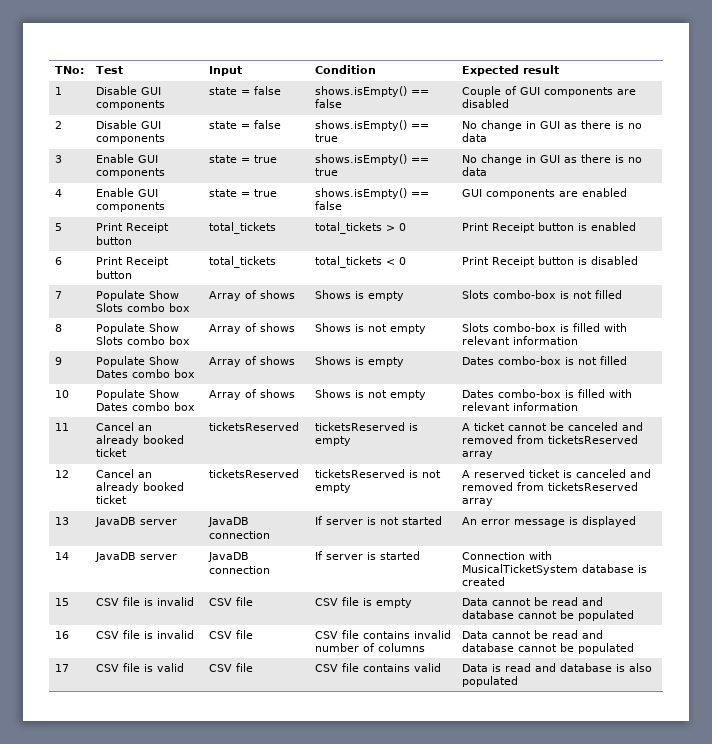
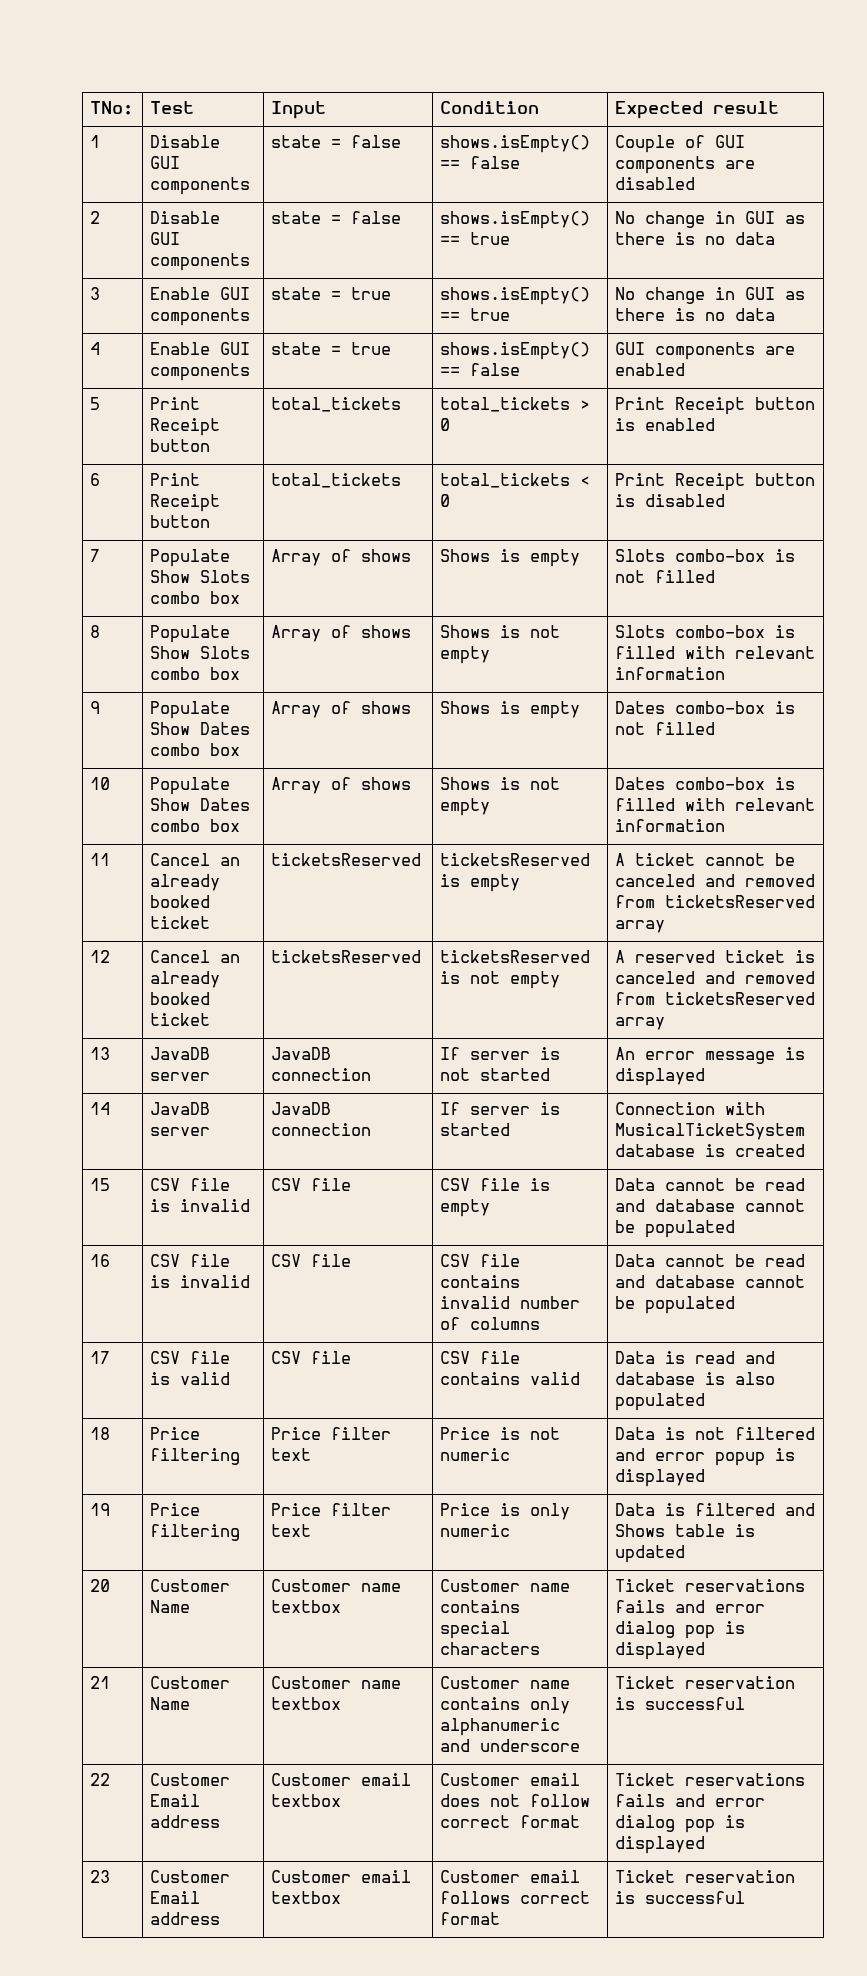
+ 18 | Price filtering | Price filter text | Price is not numeric | Data is not filtered and error popup is displayed
+ 19 | Price filtering | Price filter text | Price is only numeric | Data is filtered and Shows table is updated
+ 20 | Customer Name | Customer name textbox | Customer name contains special characters | Ticket reservations fails and error dialog pop is displayed
+ 21 | Customer Name | Customer name textbox | Customer name contains only alphanumeric and underscore | Ticket reservation is successful
+ 22 | Customer Email address | Customer email textbox | Customer email does not follow correct format | Ticket reservations fails and error dialog pop is displayed
+ 23 | Customer Email address | Customer email textbox | Customer email follows correct format | Ticket reservation is successful

